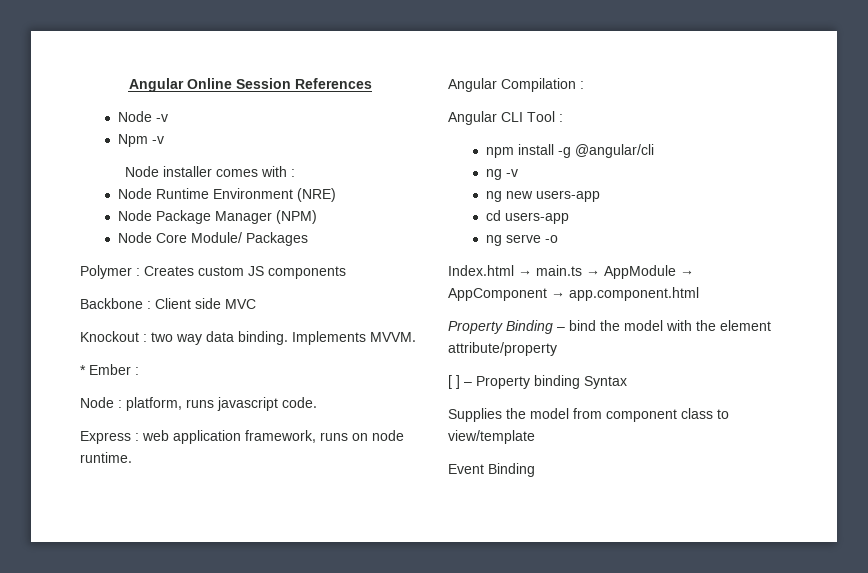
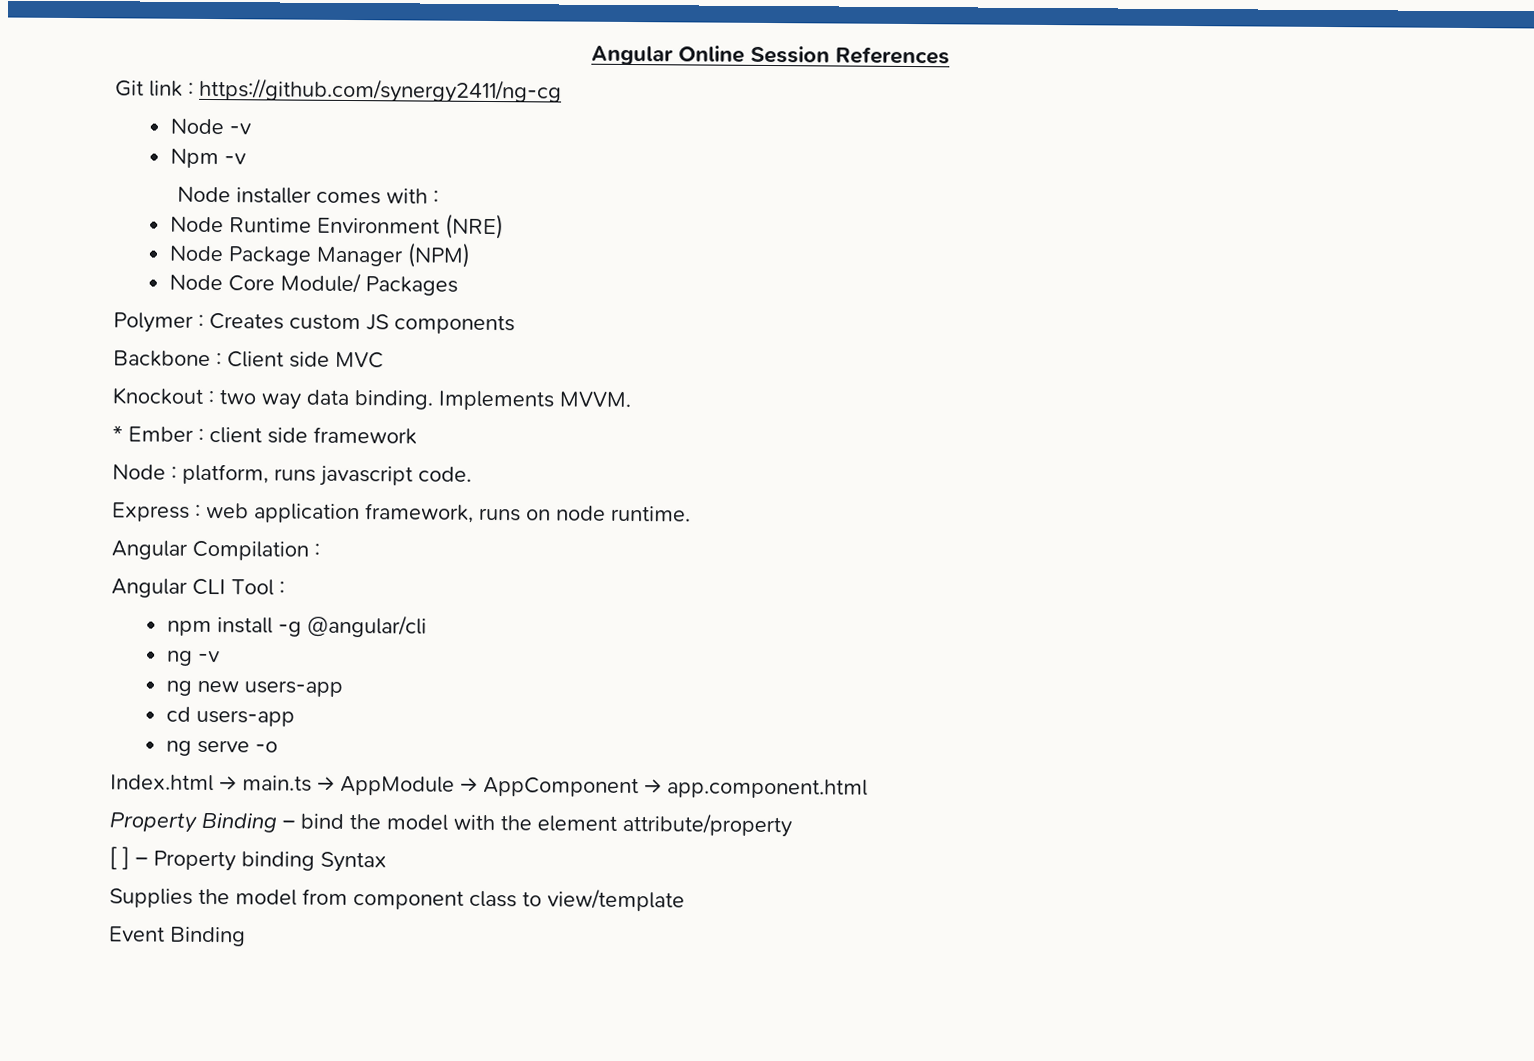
+ Git link : https://github.com/synergy2411/ng-cg
- * Ember :
+ * Ember : client side framework

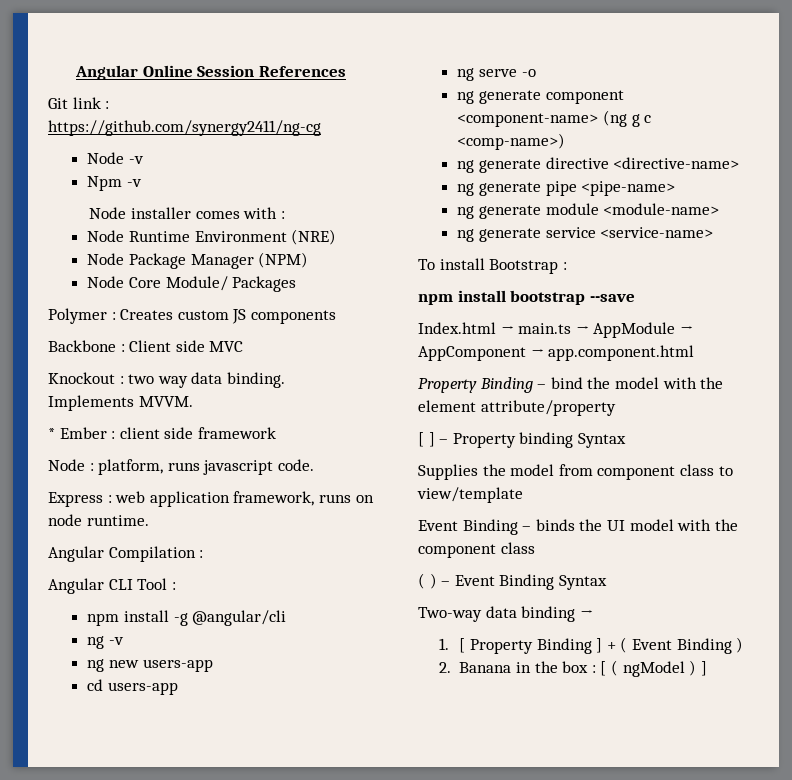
+ ng generate component <component-name> (ng g c <comp-name>)
+ ng generate directive <directive-name>
+ ng generate pipe <pipe-name>
+ ng generate module <module-name>
+ ng generate service <service-name>
+ To install Bootstrap :
+ npm install bootstrap --save
- Event Binding
+ Event Binding – binds the UI model with the component class
+ ( ) – Event Binding Syntax
+ Two-way data binding →
+ 1. [ Property Binding ] + ( Event Binding )
+ 2. Banana in the box : [ ( ngModel ) ]

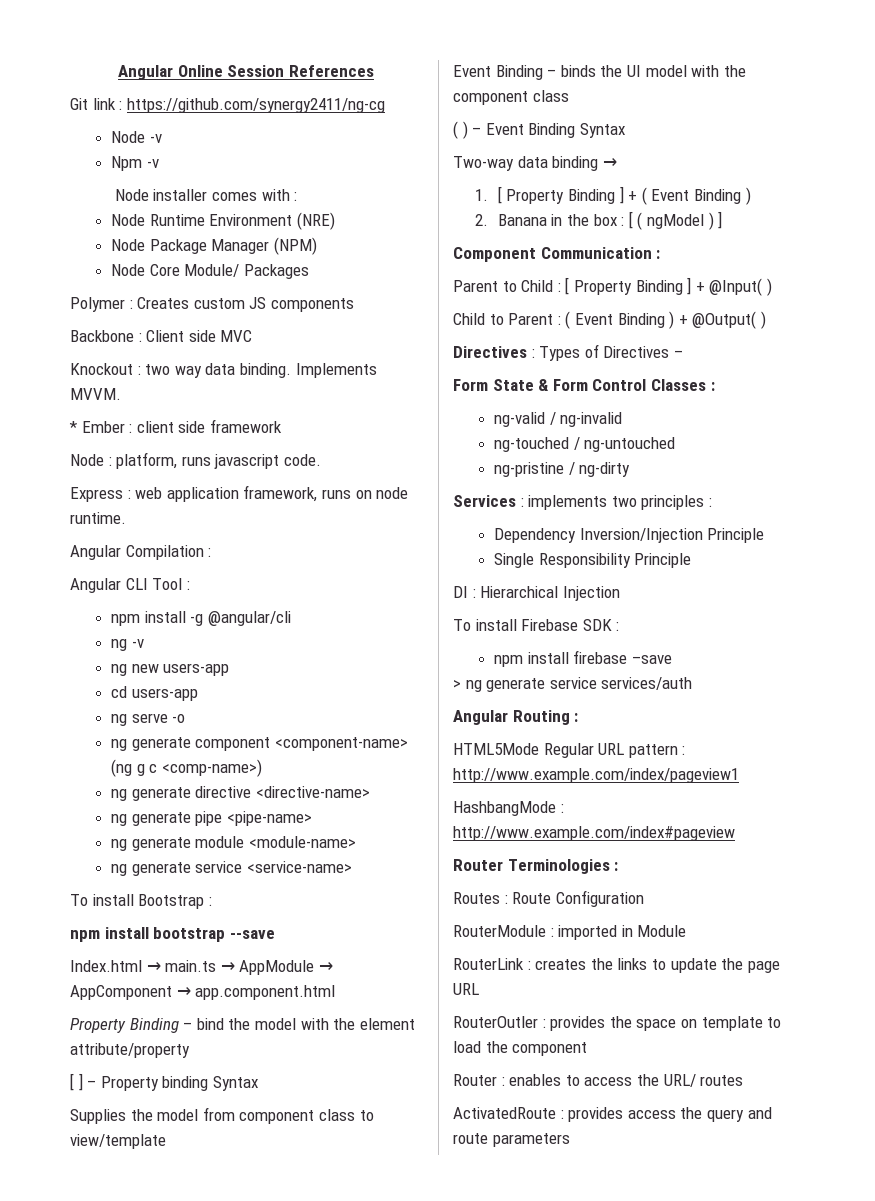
+ Component Communication :
+ Parent to Child : [ Property Binding ] + @Input( )
+ Child to Parent : ( Event Binding ) + @Output( )
+ Directives : Types of Directives –
+ Form State & Form Control Classes :
+ ng-valid / ng-invalid
+ ng-touched / ng-untouched
+ ng-pristine / ng-dirty
+ Services : implements two principles :
+ Dependency Inversion/Injection Principle
+ Single Responsibility Principle
+ DI : Hierarchical Injection
+ To install Firebase SDK :
+ npm install firebase –save
+ > ng generate service services/auth
+ Angular Routing :
+ HTML5Mode Regular URL pattern : http://www.example.com/index/pageview1
+ HashbangMode : http://www.example.com/index#pageview
+ Router Terminologies :
+ Routes : Route Configuration
+ RouterModule : imported in Module
+ RouterLink : creates the links to update the page URL
+ RouterOutler : provides the space on template to load the component
+ Router : enables to access the URL/ routes
+ ActivatedRoute : provides access the query and route parameters

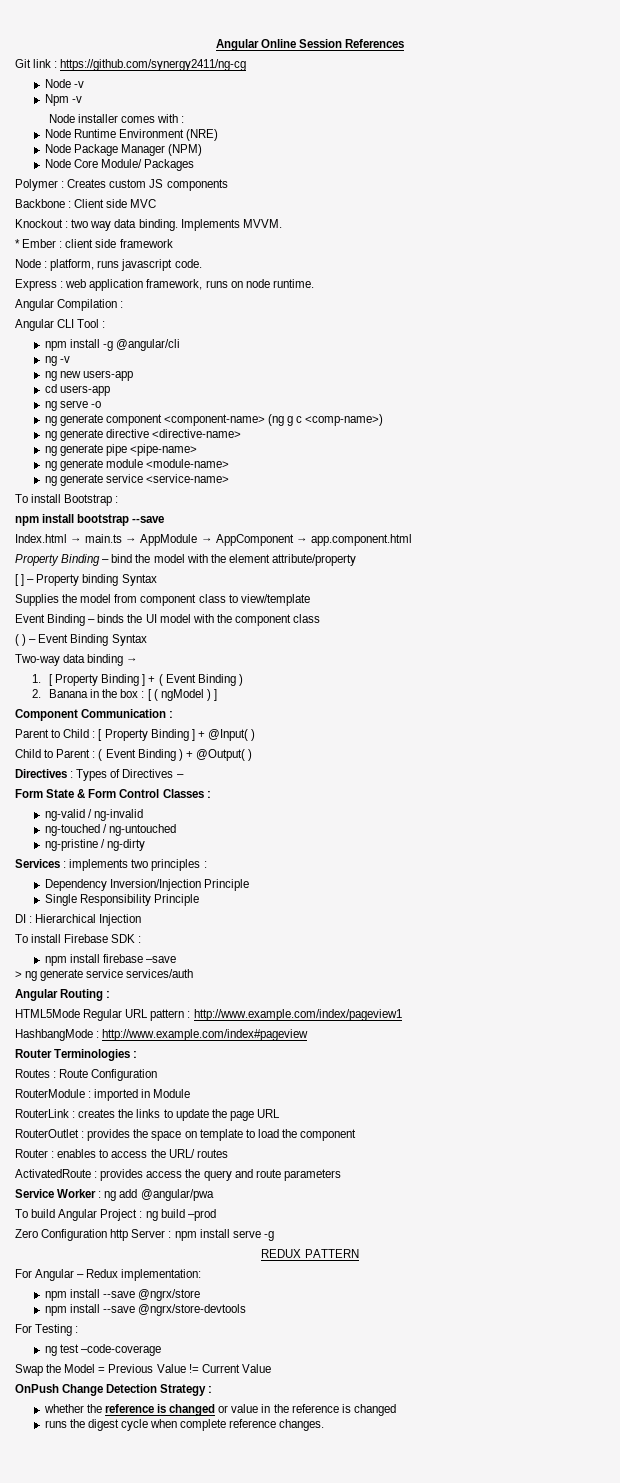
- RouterOutler : provides the space on template to load the component
+ RouterOutlet : provides the space on template to load the component
+ Service Worker : ng add @angular/pwa
+ To build Angular Project : ng build –prod
+ Zero Configuration http Server : npm install serve -g
+ REDUX PATTERN
+ For Angular – Redux implementation:
+ npm install --save @ngrx/store
+ npm install --save @ngrx/store-devtools
+ For Testing :
+ ng test –code-coverage
+ Swap the Model = Previous Value != Current Value
+ OnPush Change Detection Strategy :
+ whether the reference is changed or value in the reference is changed
+ runs the digest cycle when complete reference changes.

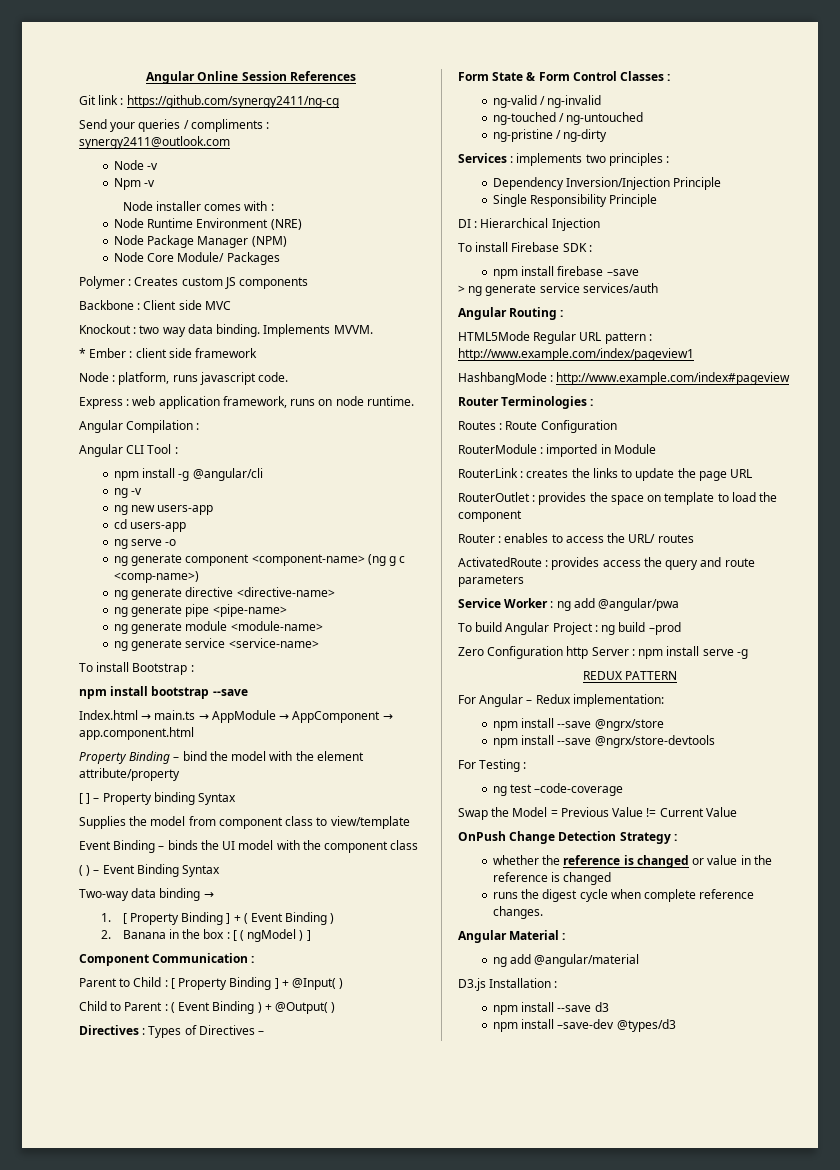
+ Send your queries / compliments : synergy2411@outlook.com
+ Angular Material :
+ ng add @angular/material
+ D3.js Installation :
+ npm install --save d3
+ npm install –save-dev @types/d3

